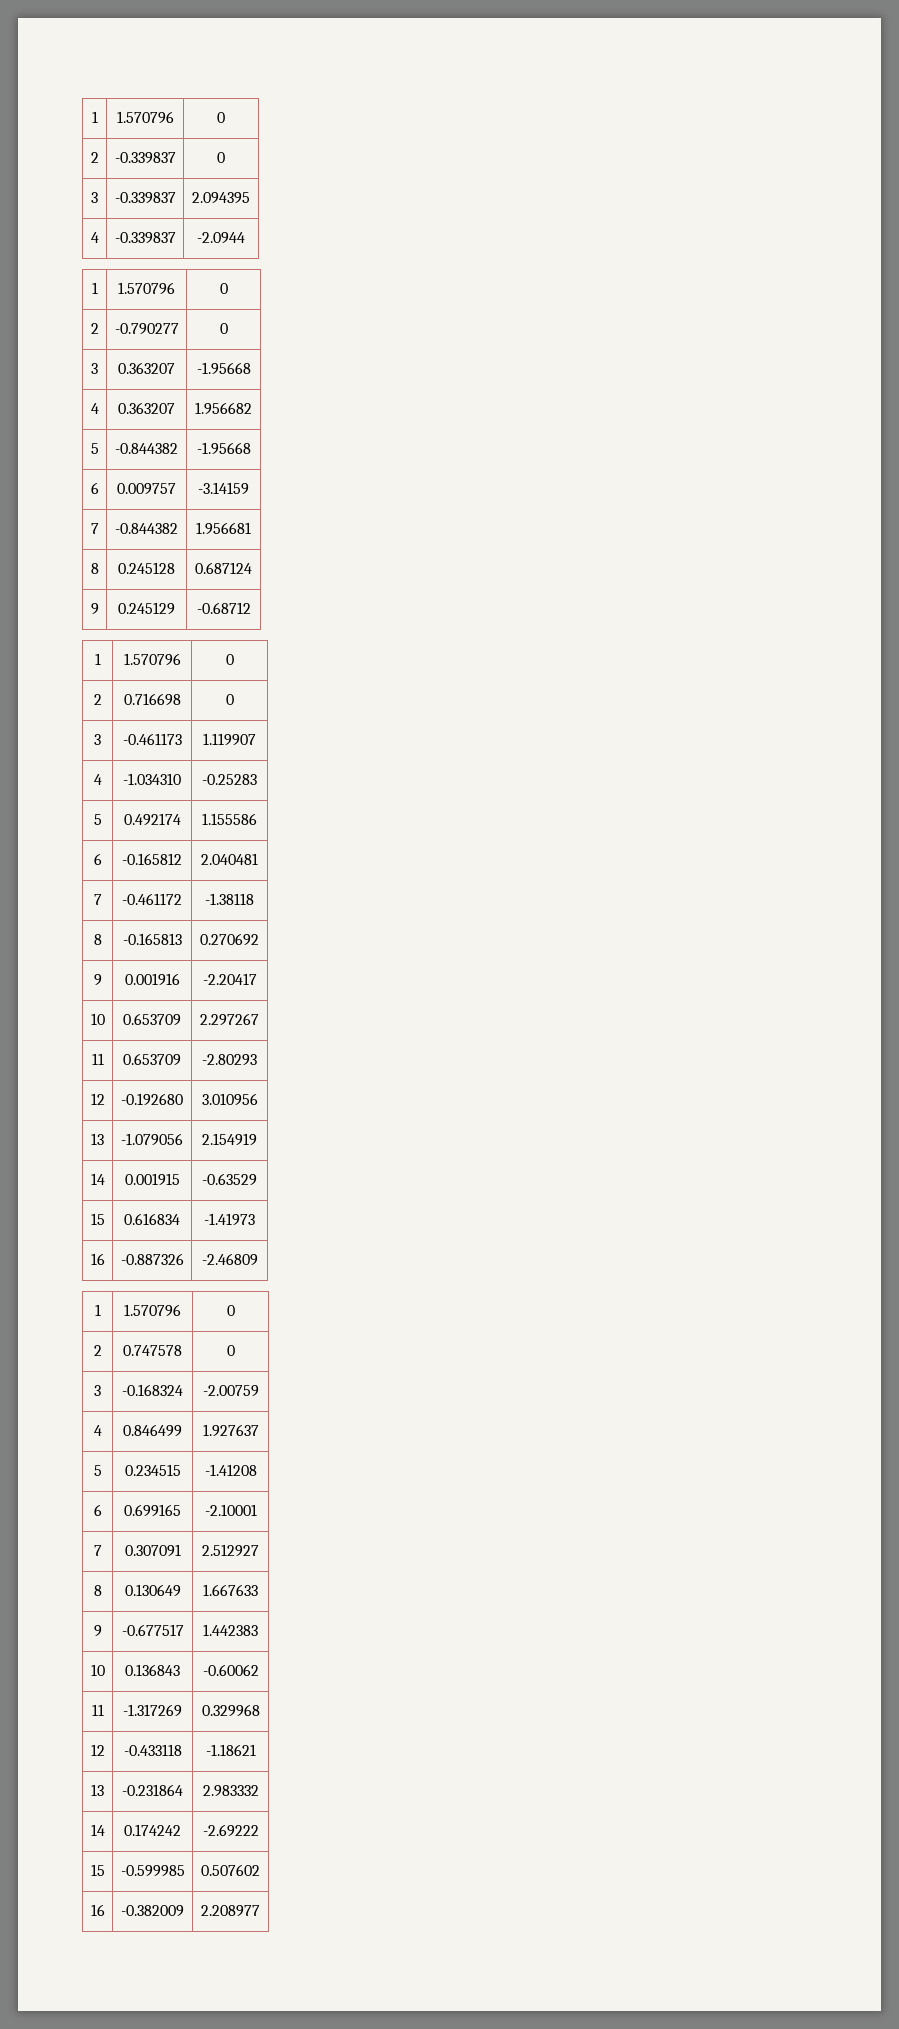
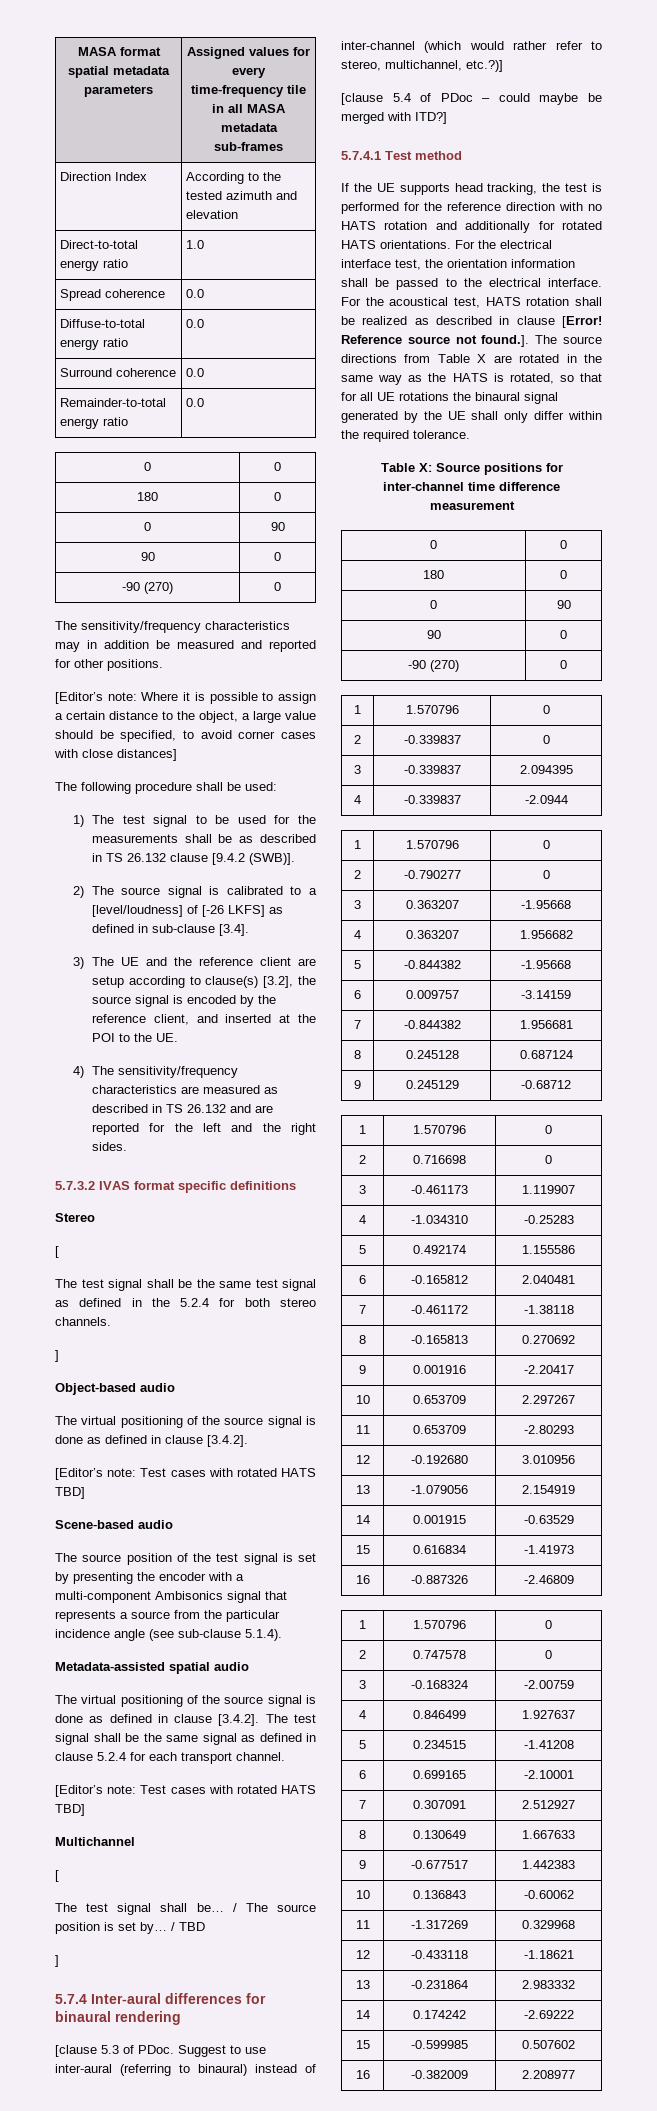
+ MASA format spatial metadata parameters | Assigned values for every time-frequency tile in all MASA metadata sub-frames
+ Direction Index | According to the tested azimuth and elevation
+ Direct-to-total energy ratio | 1.0
+ Spread coherence | 0.0
+ Diffuse-to-total energy ratio | 0.0
+ Surround coherence | 0.0
+ Remainder-to-total energy ratio | 0.0
+ 0 | 0
+ 180 | 0
+ 0 | 90
+ 90 | 0
+ -90 (270) | 0
+ The sensitivity/frequency characteristics may in addition be measured and reported for other positions.
+ [Editor’s note: Where it is possible to assign a certain distance to the object, a large value should be specified, to avoid corner cases with close distances]
+ The following procedure shall be used:
+ 1) The test signal to be used for the measurements shall be as described in TS 26.132 clause [9.4.2 (SWB)].
+ 2) The source signal is calibrated to a [level/loudness] of [-26 LKFS] as defined in sub-clause [3.4].
+ 3) The UE and the reference client are setup according to clause(s) [3.2], the source signal is encoded by the reference client, and inserted at the POI to the UE.
+ 4) The sensitivity/frequency characteristics are measured as described in TS 26.132 and are reported for the left and the right sides.
+ 5.7.3.2 IVAS format specific definitions
+ Stereo
+ [
+ The test signal shall be the same test signal as defined in the 5.2.4 for both stereo channels.
+ ]
+ Object-based audio
+ The virtual positioning of the source signal is done as defined in clause [3.4.2].
+ [Editor’s note: Test cases with rotated HATS TBD]
+ Scene-based audio
+ The source position of the test signal is set by presenting the encoder with a multi-component Ambisonics signal that represents a source from the particular incidence angle (see sub-clause 5.1.4).
+ Metadata-assisted spatial audio
+ The virtual positioning of the source signal is done as defined in clause [3.4.2]. The test signal shall be the same signal as defined in clause 5.2.4 for each transport channel.
+ [Editor’s note: Test cases with rotated HATS TBD]
+ Multichannel
+ [
+ The test signal shall be… / The source position is set by… / TBD
+ ]
+ 5.7.4 Inter-aural differences for binaural rendering
+ [clause 5.3 of PDoc. Suggest to use inter-aural (referring to binaural) instead of inter-channel (which would rather refer to stereo, multichannel, etc.?)]
+ [clause 5.4 of PDoc – could maybe be merged with ITD?]
+ 5.7.4.1 Test method
+ If the UE supports head tracking, the test is performed for the reference direction with no HATS rotation and additionally for rotated HATS orientations. For the electrical interface test, the orientation information shall be passed to the electrical interface. For the acoustical test, HATS rotation shall be realized as described in clause [Error! Reference source not found.]. The source directions from Table X are rotated in the same way as the HATS is rotated, so that for all UE rotations the binaural signal generated by the UE shall only differ within the required tolerance.
+ Table X: Source positions for inter-channel time difference measurement
+ 0 | 0
+ 180 | 0
+ 0 | 90
+ 90 | 0
+ -90 (270) | 0

